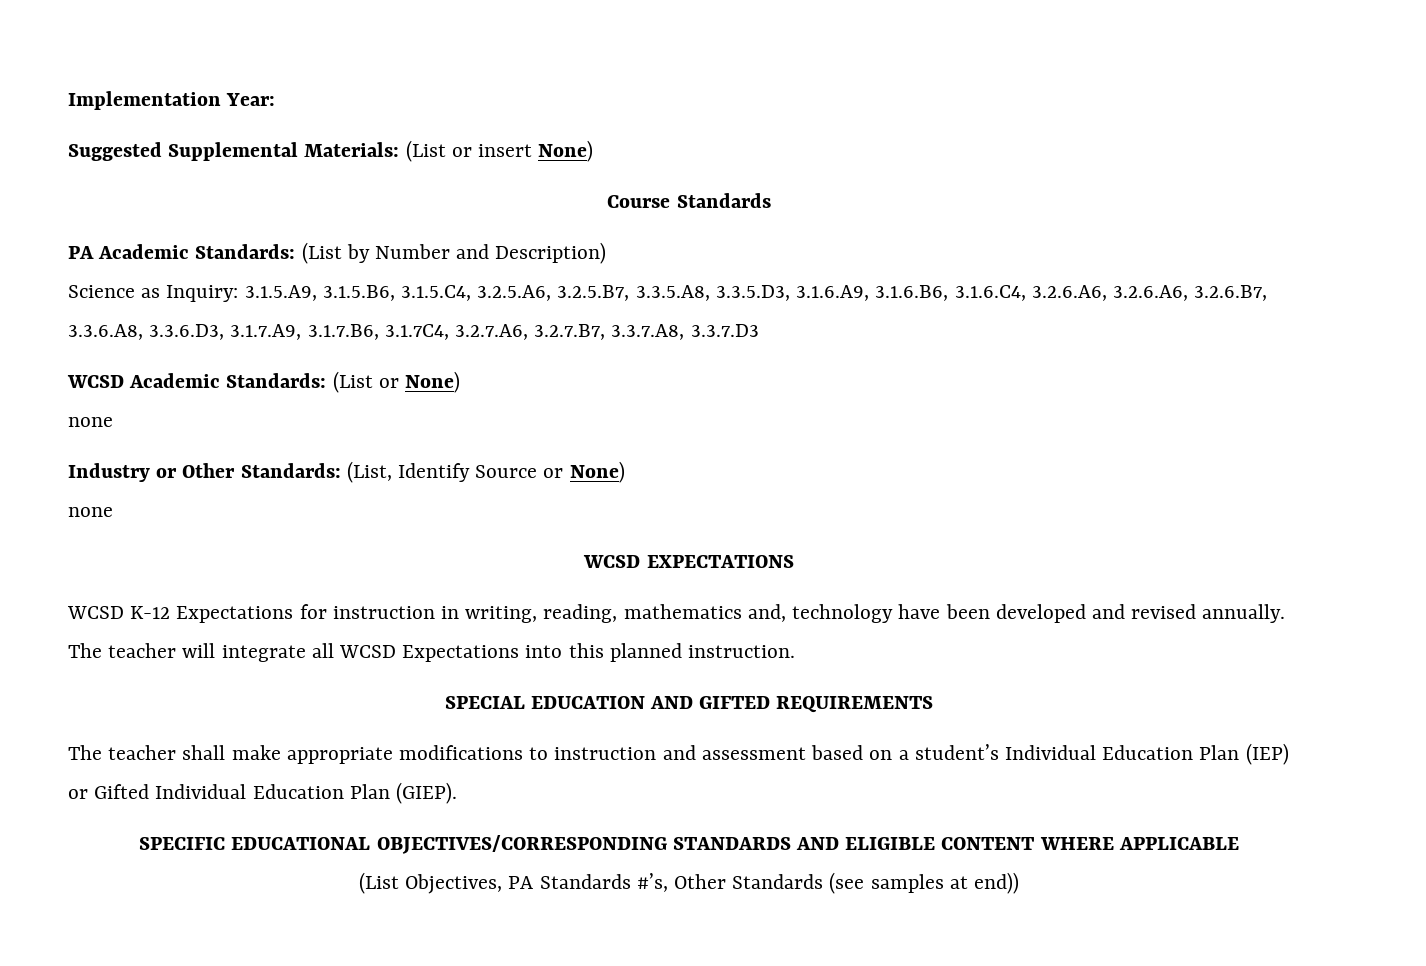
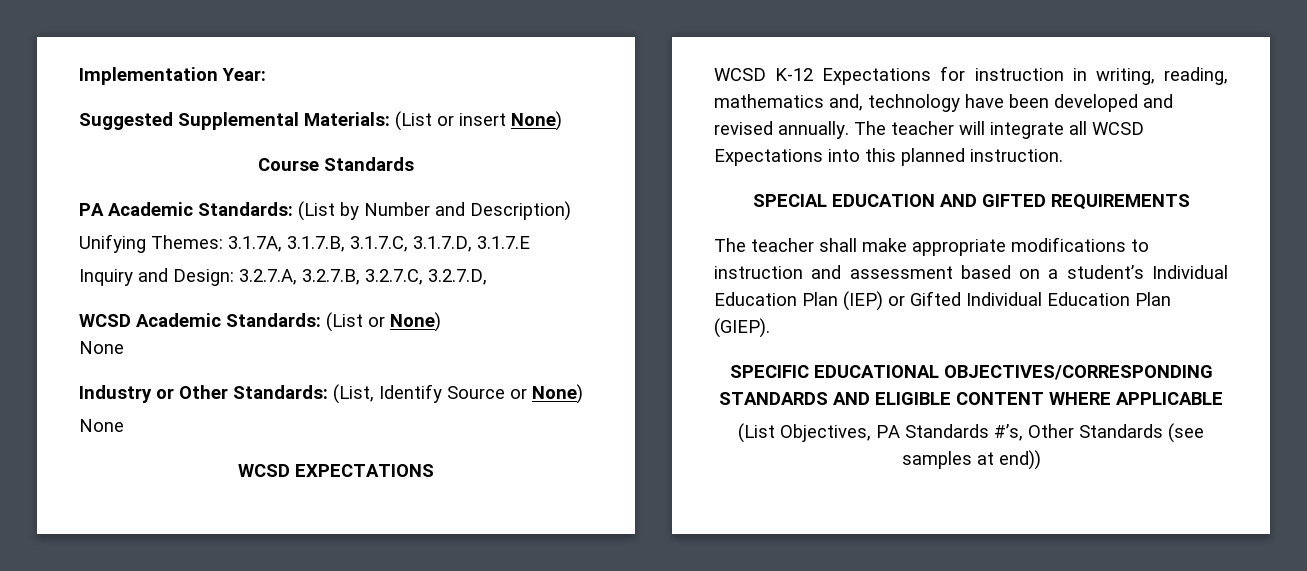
- Science as Inquiry: 3.1.5.A9, 3.1.5.B6, 3.1.5.C4, 3.2.5.A6, 3.2.5.B7, 3.3.5.A8, 3.3.5.D3, 3.1.6.A9, 3.1.6.B6, 3.1.6.C4, 3.2.6.A6, 3.2.6.A6, 3.2.6.B7, 3.3.6.A8, 3.3.6.D3, 3.1.7.A9, 3.1.7.B6, 3.1.7C4, 3.2.7.A6, 3.2.7.B7, 3.3.7.A8, 3.3.7.D3
+ Unifying Themes: 3.1.7A, 3.1.7.B, 3.1.7.C, 3.1.7.D, 3.1.7.E
+ Inquiry and Design: 3.2.7.A, 3.2.7.B, 3.2.7.C, 3.2.7.D,
  WCSD Academic Standards: (List or None)
- none
+ None
  Industry or Other Standards: (List, Identify Source or None)
- none
+ None

